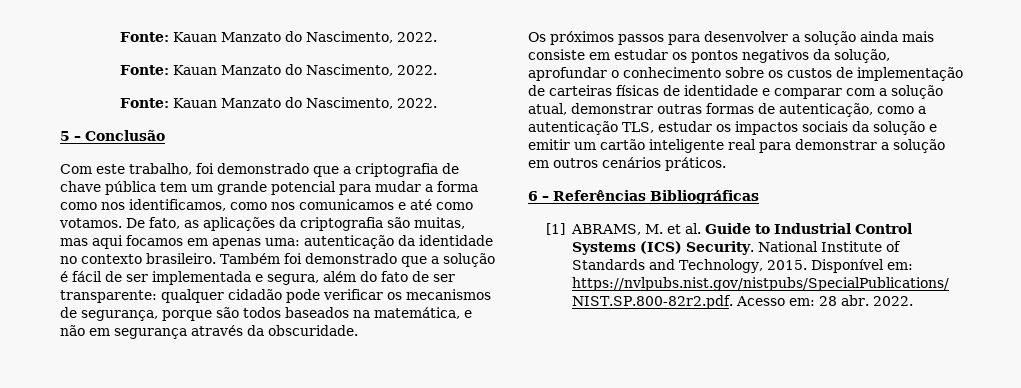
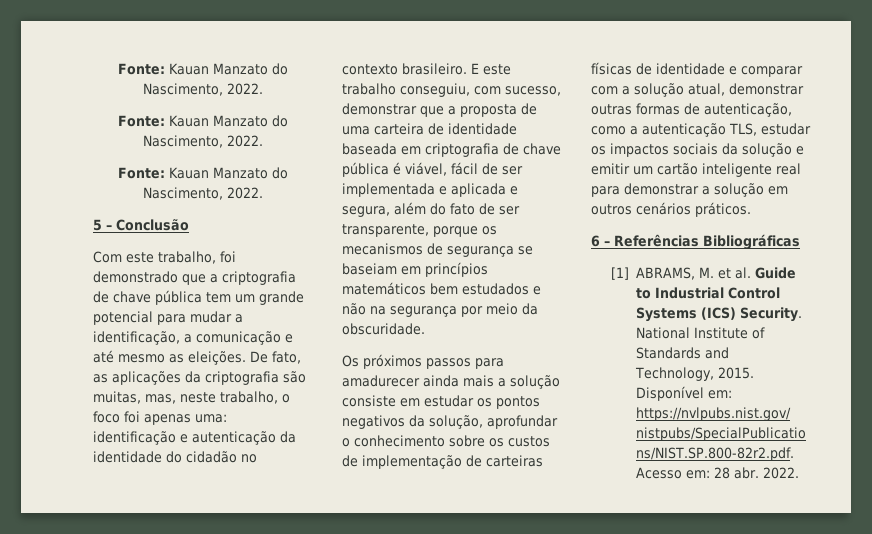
- Com este trabalho, foi demonstrado que a criptografia de chave pública tem um grande potencial para mudar a forma como nos identificamos, como nos comunicamos e até como votamos.
+ Com este trabalho, foi demonstrado que a criptografia de chave pública tem um grande potencial para mudar a identificação, a comunicação e até mesmo as eleições.
- De fato, as aplicações da criptografia são muitas, mas aqui focamos em apenas uma: autenticação da identidade no contexto brasileiro.
+ De fato, as aplicações da criptografia são muitas, mas, neste trabalho, o foco foi apenas uma: identificação e autenticação da identidade do cidadão no contexto brasileiro.
- Também foi demonstrado que a solução é fácil de ser implementada e segura, além do fato de ser transparente: qualquer cidadão pode verificar os mecanismos de segurança, porque são todos baseados na matemática, e não em segurança através da obscuridade.
+ E este trabalho conseguiu, com sucesso, demonstrar que a proposta de uma carteira de identidade baseada em criptografia de chave pública é viável, fácil de ser implementada e aplicada e segura, além do fato de ser transparente, porque os mecanismos de segurança se baseiam em princípios matemáticos bem estudados e não na segurança por meio da obscuridade.
- Os próximos passos para desenvolver a solução ainda mais consiste em estudar os pontos negativos da solução, aprofundar o conhecimento sobre os custos de implementação de carteiras físicas de identidade e comparar com a solução atual, demonstrar outras formas de autenticação, como a autenticação TLS, estudar os impactos sociais da solução e emitir um cartão inteligente real para demonstrar a solução em outros cenários práticos.
+ Os próximos passos para amadurecer ainda mais a solução consiste em estudar os pontos negativos da solução, aprofundar o conhecimento sobre os custos de implementação de carteiras físicas de identidade e comparar com a solução atual, demonstrar outras formas de autenticação, como a autenticação TLS, estudar os impactos sociais da solução e emitir um cartão inteligente real para demonstrar a solução em outros cenários práticos.

